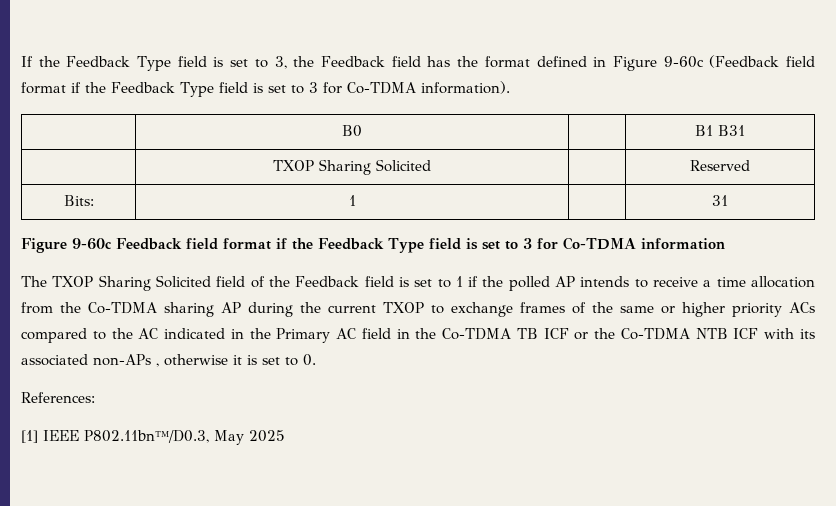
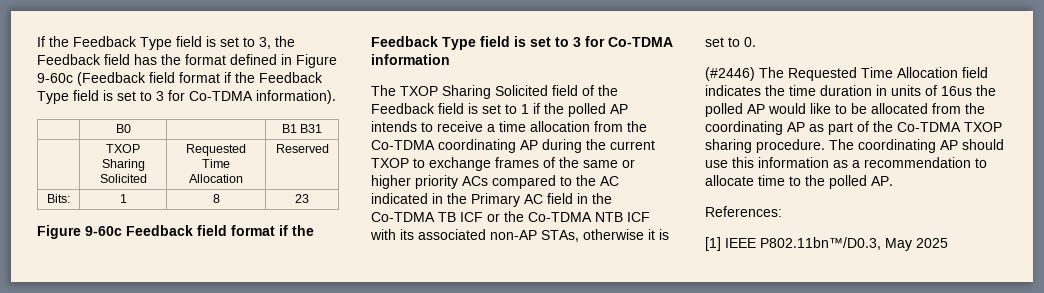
- | TXOP Sharing Solicited | | Reserved
+ | TXOP Sharing Solicited | Requested Time Allocation | Reserved
- Bits: | 1 | | 31
+ Bits: | 1 | 8 | 23
- The TXOP Sharing Solicited field of the Feedback field is set to 1 if the polled AP intends to receive a time allocation from the Co-TDMA sharing AP during the current TXOP to exchange frames of the same or higher priority ACs compared to the AC indicated in the Primary AC field in the Co-TDMA TB ICF or the Co-TDMA NTB ICF with its associated non-APs , otherwise it is set to 0.
+ The TXOP Sharing Solicited field of the Feedback field is set to 1 if the polled AP intends to receive a time allocation from the Co-TDMA coordinating AP during the current TXOP to exchange frames of the same or higher priority ACs compared to the AC indicated in the Primary AC field in the Co-TDMA TB ICF or the Co-TDMA NTB ICF with its associated non-AP STAs, otherwise it is set to 0.
+ (#2446) The Requested Time Allocation field indicates the time duration in units of 16us the polled AP would like to be allocated from the coordinating AP as part of the Co-TDMA TXOP sharing procedure. The coordinating AP should use this information as a recommendation to allocate time to the polled AP.

